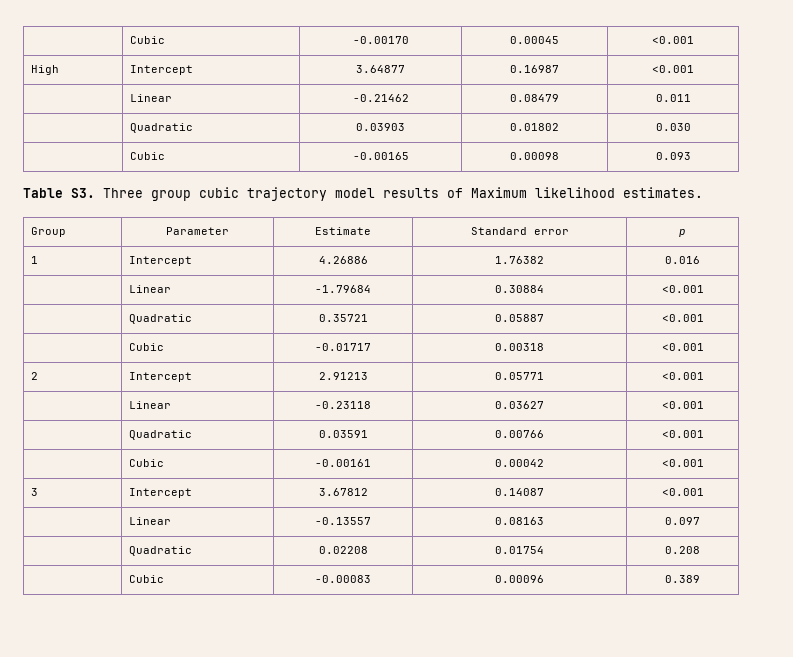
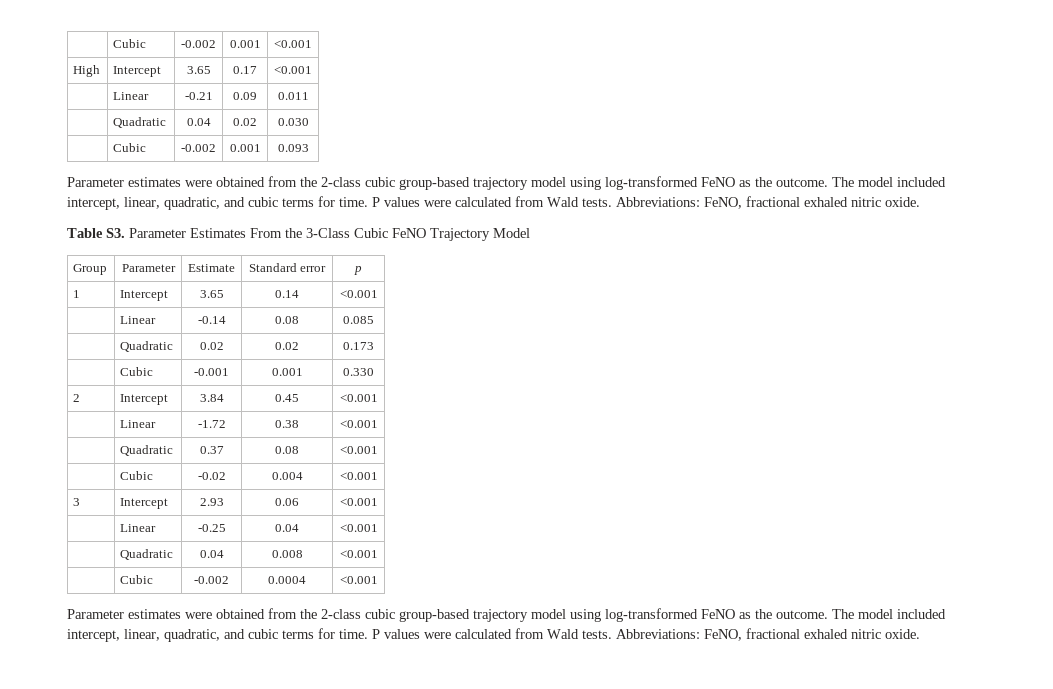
- | Cubic | -0.00170 | 0.00045 | <0.001
+ | Cubic | -0.002 | 0.001 | <0.001
- High | Intercept | 3.64877 | 0.16987 | <0.001
- | Linear | -0.21462 | 0.08479 | 0.011
+ High | Intercept | 3.65 | 0.17 | <0.001
+ | Linear | -0.21 | 0.09 | 0.011
- | Quadratic | 0.03903 | 0.01802 | 0.030
+ | Quadratic | 0.04 | 0.02 | 0.030
- | Cubic | -0.00165 | 0.00098 | 0.093
- Table S3. Three group cubic trajectory model results of Maximum likelihood estimates.
+ | Cubic | -0.002 | 0.001 | 0.093
+ Parameter estimates were obtained from the 2-class cubic group-based trajectory model using log-transformed FeNO as the outcome. The model included intercept, linear, quadratic, and cubic terms for time. P values were calculated from Wald tests. Abbreviations: FeNO, fractional exhaled nitric oxide.
+ Table S3. Parameter Estimates From the 3-Class Cubic FeNO Trajectory Model
- 1 | Intercept | 4.26886 | 1.76382 | 0.016
- | Linear | -1.79684 | 0.30884 | <0.001
- | Quadratic | 0.35721 | 0.05887 | <0.001
- | Cubic | -0.01717 | 0.00318 | <0.001
- 2 | Intercept | 2.91213 | 0.05771 | <0.001
- | Linear | -0.23118 | 0.03627 | <0.001
- | Quadratic | 0.03591 | 0.00766 | <0.001
- | Cubic | -0.00161 | 0.00042 | <0.001
+ 1 | Intercept | 3.65 | 0.14 | <0.001
+ | Linear | -0.14 | 0.08 | 0.085
+ | Quadratic | 0.02 | 0.02 | 0.173
+ | Cubic | -0.001 | 0.001 | 0.330
+ 2 | Intercept | 3.84 | 0.45 | <0.001
+ | Linear | -1.72 | 0.38 | <0.001
+ | Quadratic | 0.37 | 0.08 | <0.001
+ | Cubic | -0.02 | 0.004 | <0.001
- 3 | Intercept | 3.67812 | 0.14087 | <0.001
- | Linear | -0.13557 | 0.08163 | 0.097
- | Quadratic | 0.02208 | 0.01754 | 0.208
- | Cubic | -0.00083 | 0.00096 | 0.389
+ 3 | Intercept | 2.93 | 0.06 | <0.001
+ | Linear | -0.25 | 0.04 | <0.001
+ | Quadratic | 0.04 | 0.008 | <0.001
+ | Cubic | -0.002 | 0.0004 | <0.001
+ Parameter estimates were obtained from the 2-class cubic group-based trajectory model using log-transformed FeNO as the outcome. The model included intercept, linear, quadratic, and cubic terms for time. P values were calculated from Wald tests. Abbreviations: FeNO, fractional exhaled nitric oxide.

